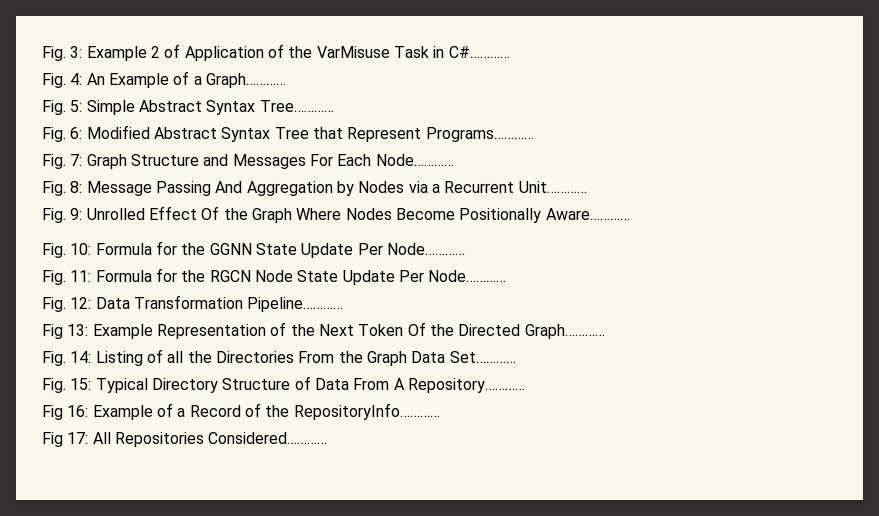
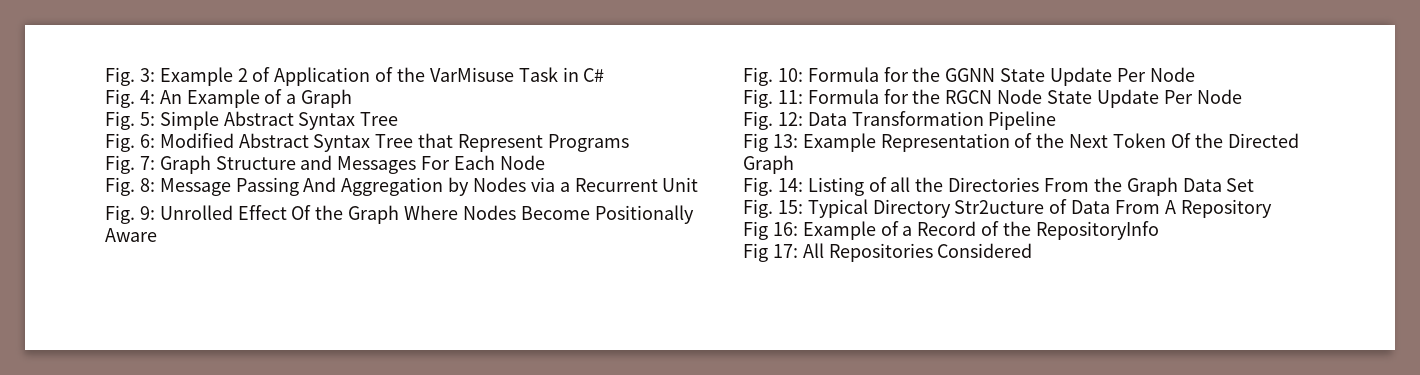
- Fig. 3: Example 2 of Application of the VarMisuse Task in C#…………
+ Fig. 3: Example 2 of Application of the VarMisuse Task in C#
- Fig. 4: An Example of a Graph…………
+ Fig. 4: An Example of a Graph
- Fig. 5: Simple Abstract Syntax Tree…………
+ Fig. 5: Simple Abstract Syntax Tree
- Fig. 6: Modified Abstract Syntax Tree that Represent Programs…………
+ Fig. 6: Modified Abstract Syntax Tree that Represent Programs
- Fig. 7: Graph Structure and Messages For Each Node…………
+ Fig. 7: Graph Structure and Messages For Each Node
- Fig. 8: Message Passing And Aggregation by Nodes via a Recurrent Unit…………
+ Fig. 8: Message Passing And Aggregation by Nodes via a Recurrent Unit
- Fig. 9: Unrolled Effect Of the Graph Where Nodes Become Positionally Aware…………
+ Fig. 9: Unrolled Effect Of the Graph Where Nodes Become Positionally Aware
- Fig. 10: Formula for the GGNN State Update Per Node…………
+ Fig. 10: Formula for the GGNN State Update Per Node
- Fig. 11: Formula for the RGCN Node State Update Per Node…………
+ Fig. 11: Formula for the RGCN Node State Update Per Node
- Fig. 12: Data Transformation Pipeline…………
+ Fig. 12: Data Transformation Pipeline
- Fig 13: Example Representation of the Next Token Of the Directed Graph…………
+ Fig 13: Example Representation of the Next Token Of the Directed Graph
- Fig. 14: Listing of all the Directories From the Graph Data Set…………
+ Fig. 14: Listing of all the Directories From the Graph Data Set
- Fig. 15: Typical Directory Structure of Data From A Repository…………
+ Fig. 15: Typical Directory Str2ucture of Data From A Repository
- Fig 16: Example of a Record of the RepositoryInfo…………
+ Fig 16: Example of a Record of the RepositoryInfo
- Fig 17: All Repositories Considered…………
+ Fig 17: All Repositories Considered

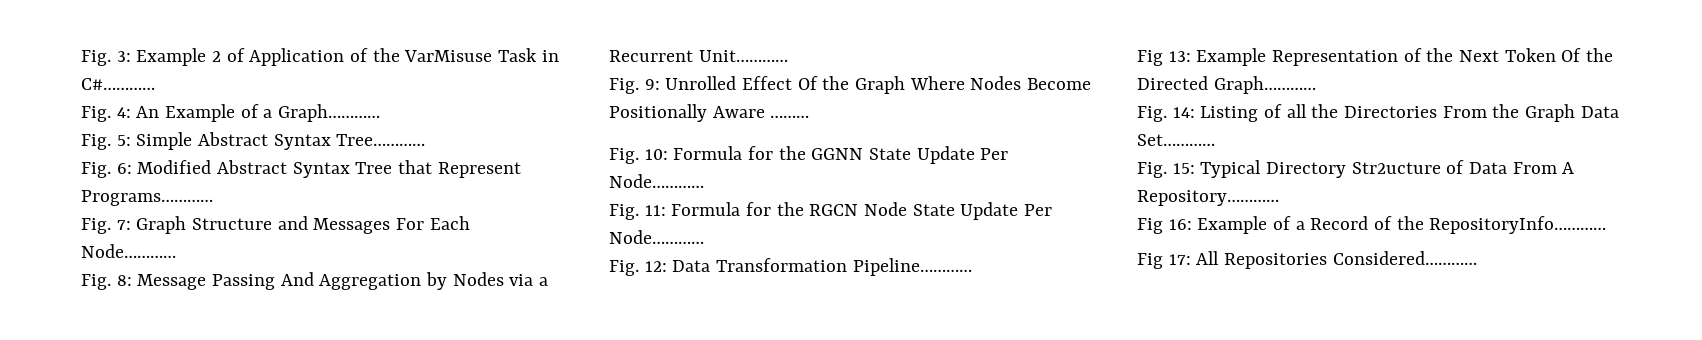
- Fig. 3: Example 2 of Application of the VarMisuse Task in C#
+ Fig. 3: Example 2 of Application of the VarMisuse Task in C#…………
- Fig. 4: An Example of a Graph
+ Fig. 4: An Example of a Graph…………
- Fig. 5: Simple Abstract Syntax Tree
+ Fig. 5: Simple Abstract Syntax Tree…………
- Fig. 6: Modified Abstract Syntax Tree that Represent Programs
+ Fig. 6: Modified Abstract Syntax Tree that Represent Programs…………
- Fig. 7: Graph Structure and Messages For Each Node
+ Fig. 7: Graph Structure and Messages For Each Node…………
- Fig. 8: Message Passing And Aggregation by Nodes via a Recurrent Unit
+ Fig. 8: Message Passing And Aggregation by Nodes via a Recurrent Unit…………
- Fig. 9: Unrolled Effect Of the Graph Where Nodes Become Positionally Aware
+ Fig. 9: Unrolled Effect Of the Graph Where Nodes Become Positionally Aware ………
- Fig. 10: Formula for the GGNN State Update Per Node
+ Fig. 10: Formula for the GGNN State Update Per Node…………
- Fig. 11: Formula for the RGCN Node State Update Per Node
+ Fig. 11: Formula for the RGCN Node State Update Per Node…………
- Fig. 12: Data Transformation Pipeline
+ Fig. 12: Data Transformation Pipeline…………
- Fig 13: Example Representation of the Next Token Of the Directed Graph
+ Fig 13: Example Representation of the Next Token Of the Directed Graph…………
- Fig. 14: Listing of all the Directories From the Graph Data Set
+ Fig. 14: Listing of all the Directories From the Graph Data Set…………
- Fig. 15: Typical Directory Str2ucture of Data From A Repository
+ Fig. 15: Typical Directory Str2ucture of Data From A Repository…………
- Fig 16: Example of a Record of the RepositoryInfo
+ Fig 16: Example of a Record of the RepositoryInfo…………
- Fig 17: All Repositories Considered
+ Fig 17: All Repositories Considered…………

